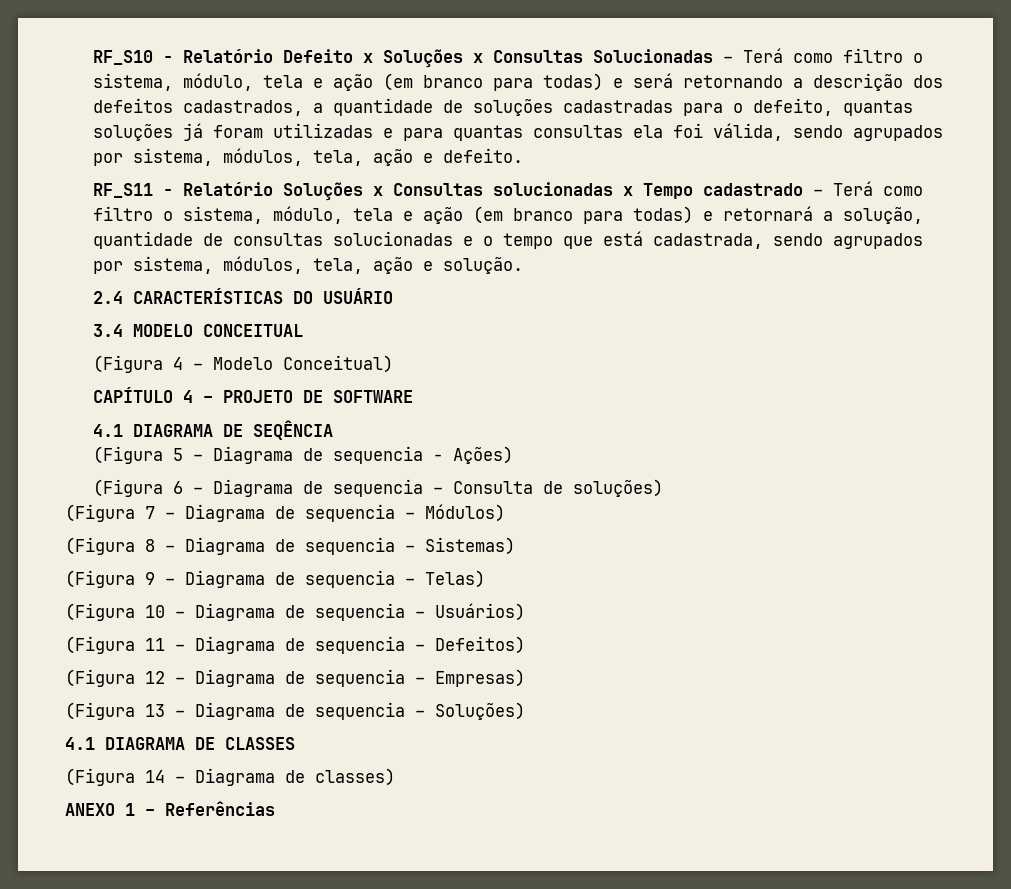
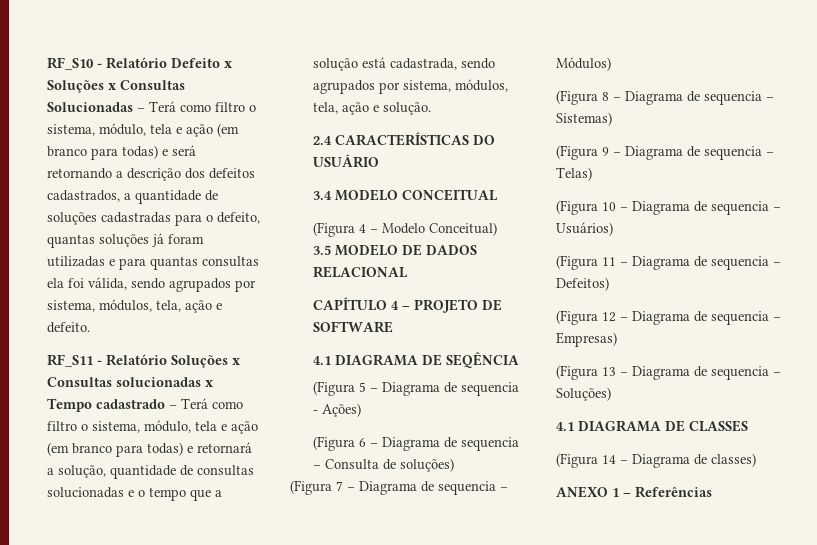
- RF_S11 - Relatório Soluções x Consultas solucionadas x Tempo cadastrado – Terá como filtro o sistema, módulo, tela e ação (em branco para todas) e retornará a solução, quantidade de consultas solucionadas e o tempo que está cadastrada, sendo agrupados por sistema, módulos, tela, ação e solução.
+ RF_S11 - Relatório Soluções x Consultas solucionadas x Tempo cadastrado – Terá como filtro o sistema, módulo, tela e ação (em branco para todas) e retornará a solução, quantidade de consultas solucionadas e o tempo que a solução está cadastrada, sendo agrupados por sistema, módulos, tela, ação e solução.
+ 3.5 MODELO DE DADOS RELACIONAL

